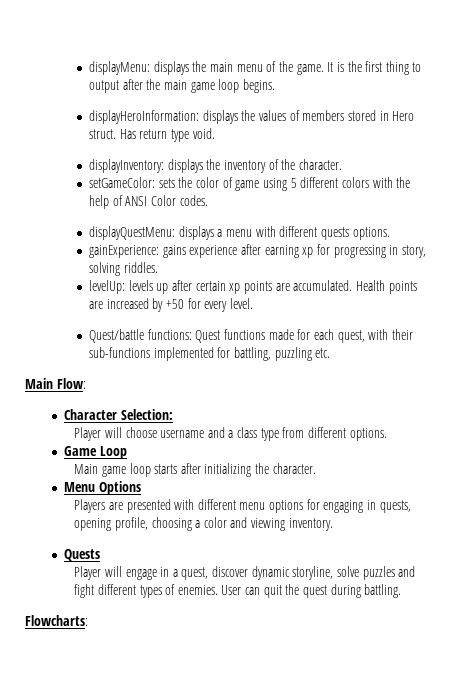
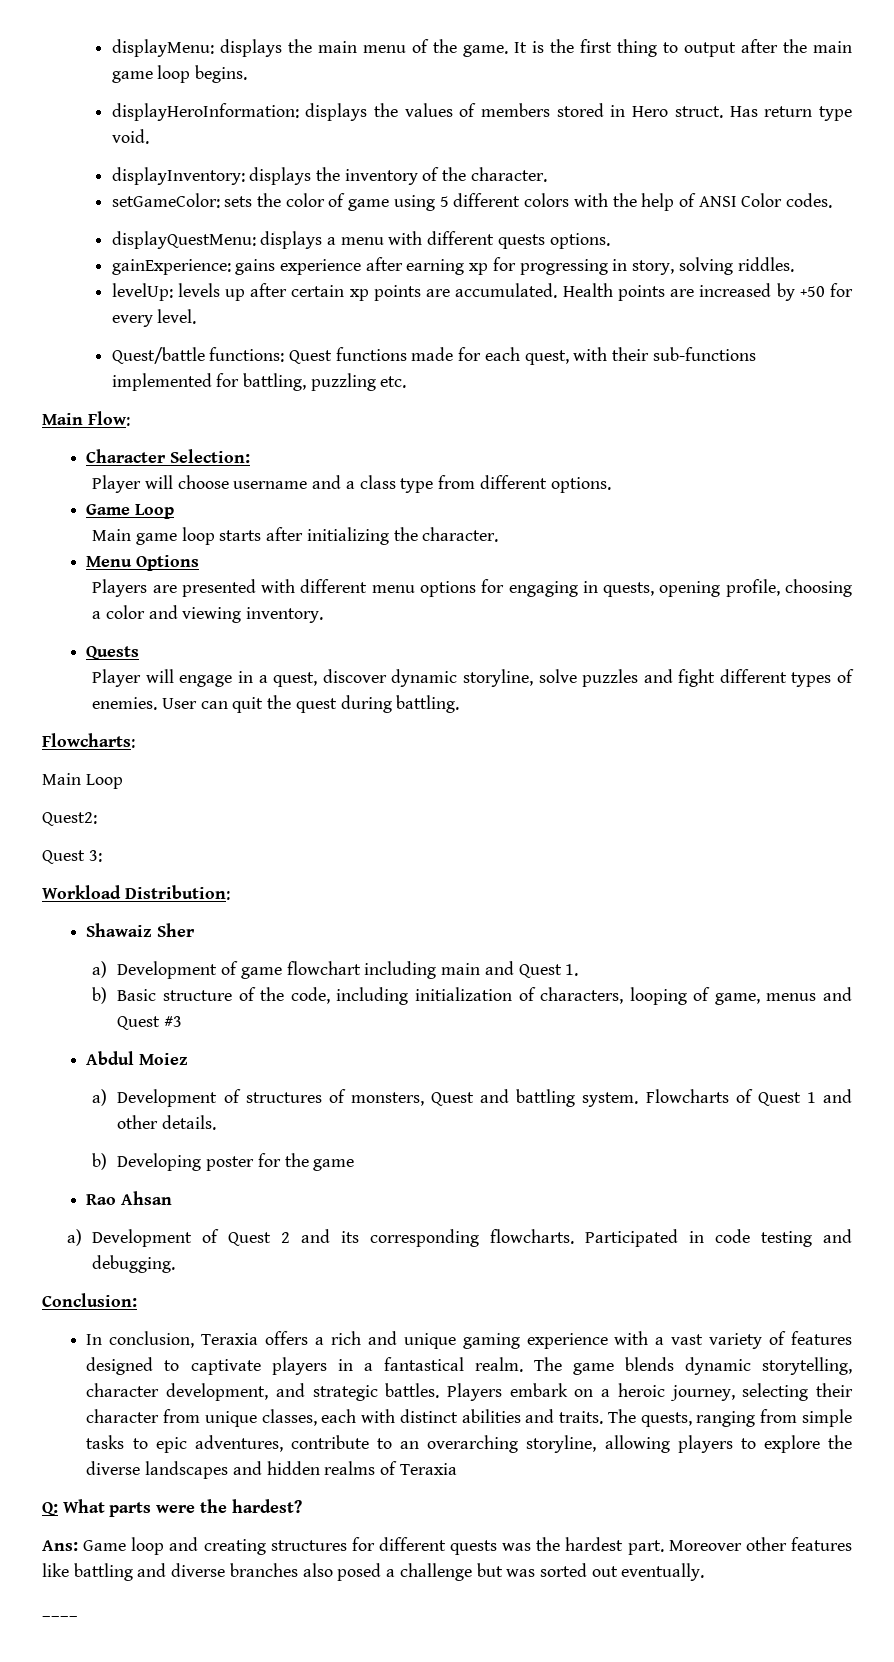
+ Main Loop
+ Quest2:
+ Quest 3:
+ Workload Distribution:
+ Shawaiz Sher
+ a) Development of game flowchart including main and Quest 1.
+ b) Basic structure of the code, including initialization of characters, looping of game, menus and Quest #3
+ Abdul Moiez
+ a) Development of structures of monsters, Quest and battling system. Flowcharts of Quest 1 and other details.
+ b) Developing poster for the game
+ Rao Ahsan
+ a) Development of Quest 2 and its corresponding flowcharts. Participated in code testing and debugging.
+ Conclusion:
+ In conclusion, Teraxia offers a rich and unique gaming experience with a vast variety of features designed to captivate players in a fantastical realm. The game blends dynamic storytelling, character development, and strategic battles. Players embark on a heroic journey, selecting their character from unique classes, each with distinct abilities and traits. The quests, ranging from simple tasks to epic adventures, contribute to an overarching storyline, allowing players to explore the diverse landscapes and hidden realms of Teraxia
+ Q: What parts were the hardest?
+ Ans: Game loop and creating structures for different quests was the hardest part. Moreover other features like battling and diverse branches also posed a challenge but was sorted out eventually.
+ ____

